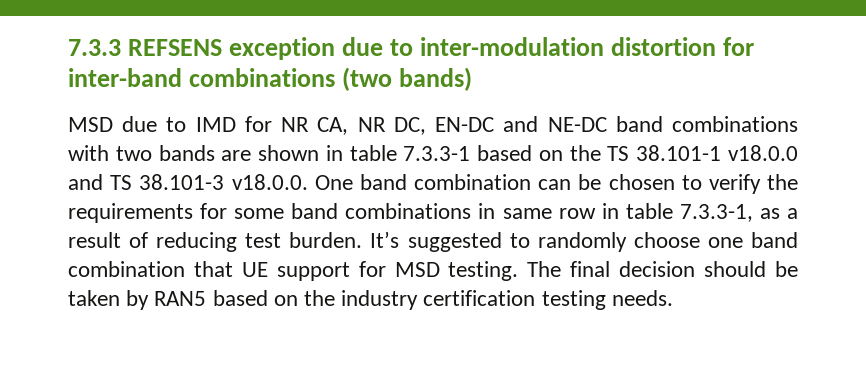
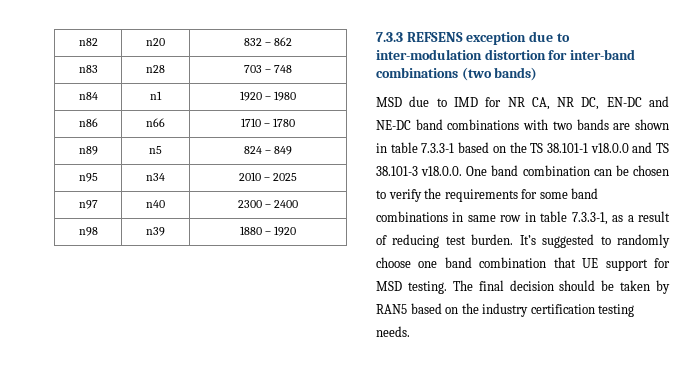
+ n82 | n20 | 832 – 862
+ n83 | n28 | 703 – 748
+ n84 | n1 | 1920 – 1980
+ n86 | n66 | 1710 – 1780
+ n89 | n5 | 824 – 849
+ n95 | n34 | 2010 – 2025
+ n97 | n40 | 2300 – 2400
+ n98 | n39 | 1880 – 1920

